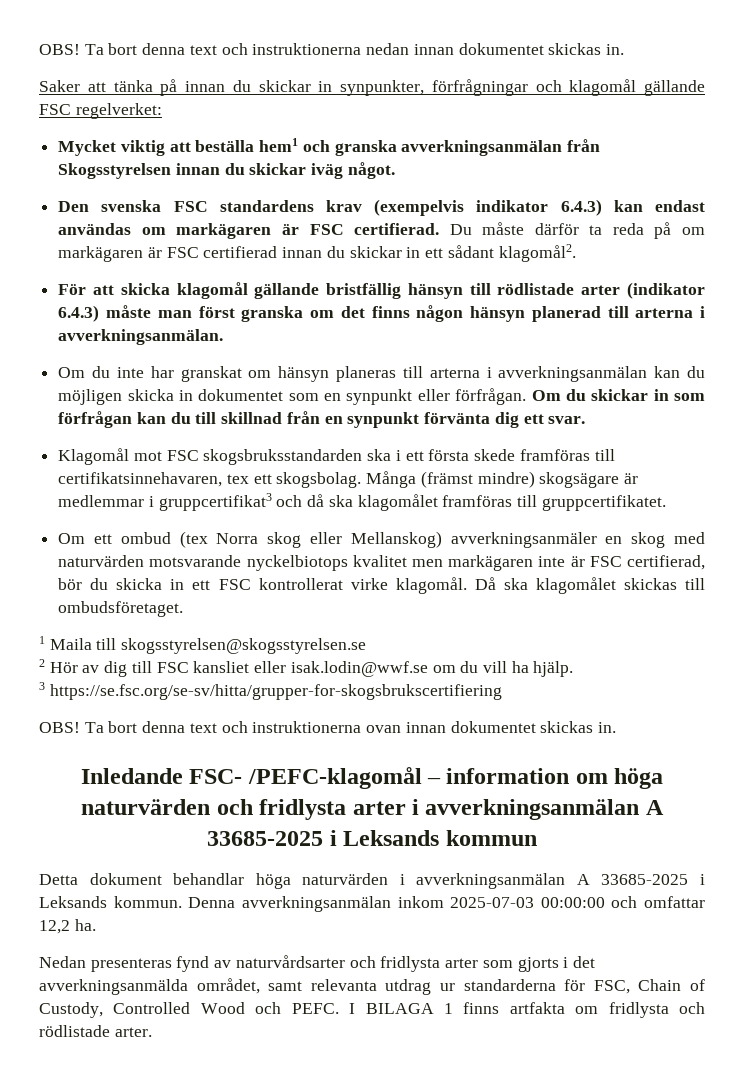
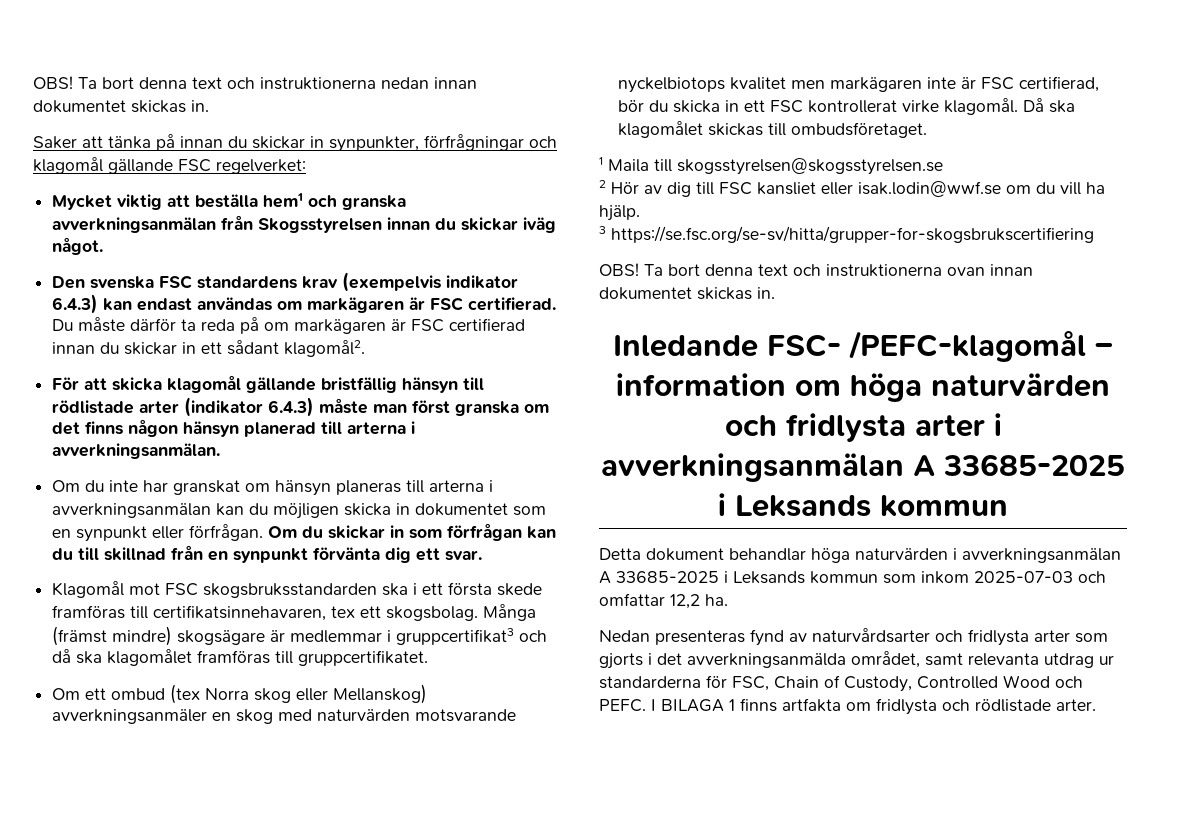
- Detta dokument behandlar höga naturvärden i avverkningsanmälan A 33685-2025 i Leksands kommun. Denna avverkningsanmälan inkom 2025-07-03 00:00:00 och omfattar 12,2 ha.
+ Detta dokument behandlar höga naturvärden i avverkningsanmälan A 33685-2025 i Leksands kommun som inkom 2025-07-03 och omfattar 12,2 ha.

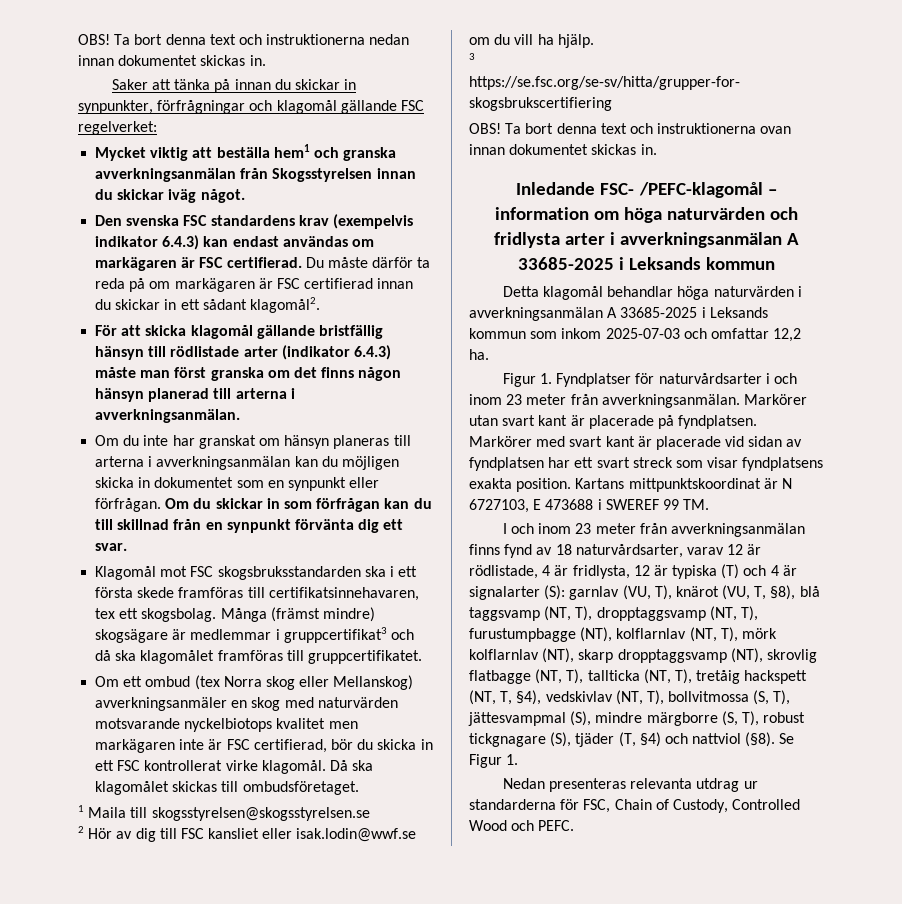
- Detta dokument behandlar höga naturvärden i avverkningsanmälan A 33685-2025 i Leksands kommun som inkom 2025-07-03 och omfattar 12,2 ha.
+ Detta klagomål behandlar höga naturvärden i avverkningsanmälan A 33685-2025 i Leksands kommun som inkom 2025-07-03 och omfattar 12,2 ha.
- Nedan presenteras fynd av naturvårdsarter och fridlysta arter som gjorts i det avverkningsanmälda området, samt relevanta utdrag ur standarderna för FSC, Chain of Custody, Controlled Wood och PEFC. I BILAGA 1 finns artfakta om fridlysta och rödlistade arter.
+ Figur 1. Fyndplatser för naturvårdsarter i och inom 23 meter från avverkningsanmälan. Markörer utan svart kant är placerade på fyndplatsen. Markörer med svart kant är placerade vid sidan av fyndplatsen har ett svart streck som visar fyndplatsens exakta position. Kartans mittpunktskoordinat är N 6727103, E 473688 i SWEREF 99 TM.
+ I och inom 23 meter från avverkningsanmälan finns fynd av 18 naturvårdsarter, varav 12 är rödlistade, 4 är fridlysta, 12 är typiska (T) och 4 är signalarter (S): garnlav (VU, T), knärot (VU, T, §8), blå taggsvamp (NT, T), dropptaggsvamp (NT, T), furustumpbagge (NT), kolflarnlav (NT, T), mörk kolflarnlav (NT), skarp dropptaggsvamp (NT), skrovlig flatbagge (NT, T), tallticka (NT, T), tretåig hackspett (NT, T, §4), vedskivlav (NT, T), bollvitmossa (S, T), jättesvampmal (S), mindre märgborre (S, T), robust tickgnagare (S), tjäder (T, §4) och nattviol (§8). Se Figur 1.
+ Nedan presenteras relevanta utdrag ur standarderna för FSC, Chain of Custody, Controlled Wood och PEFC.

